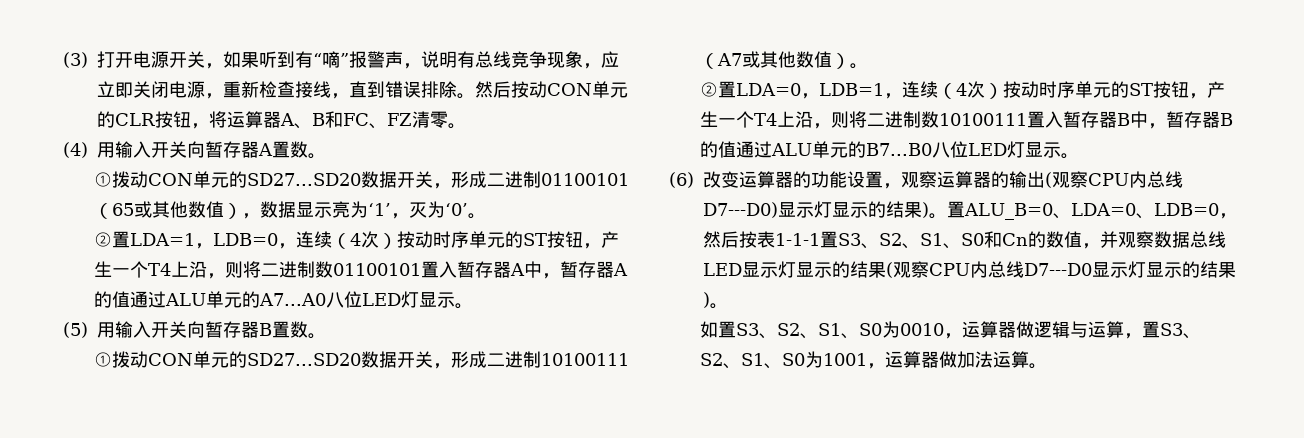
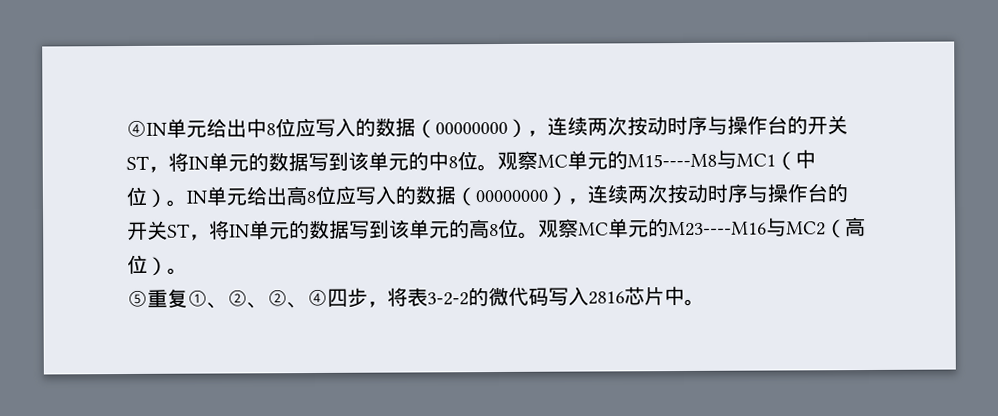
- (3)打开电源开关，如果听到有“嘀”报警声，说明有总线竞争现象，应立即关闭电源，重新检查接线，直到错误排除。然后按动CON单元的CLR按钮，将运算器A、B和FC、FZ清零。
- (4)用输入开关向暂存器A置数。
- ①拨动CON单元的SD27...SD20数据开关，形成二进制01100101（65或其他数值），数据显示亮为‘1’，灭为‘0’。
- ②置LDA=1，LDB=0，连续（4次）按动时序单元的ST按钮，产生一个T4上沿，则将二进制数01100101置入暂存器A中，暂存器A的值通过ALU单元的A7...A0八位LED灯显示。
- (5)用输入开关向暂存器B置数。
- ①拨动CON单元的SD27...SD20数据开关，形成二进制10100111（A7或其他数值）。
- ②置LDA=0，LDB=1，连续（4次）按动时序单元的ST按钮，产生一个T4上沿，则将二进制数10100111置入暂存器B中，暂存器B的值通过ALU单元的B7...B0八位LED灯显示。
- (6)改变运算器的功能设置，观察运算器的输出(观察CPU内总线D7---D0)显示灯显示的结果)。置ALU_B=0、LDA=0、LDB=0，然后按表1-1-1置S3、S2、S1、S0和Cn的数值，并观察数据总线LED显示灯显示的结果(观察CPU内总线D7---D0显示灯显示的结果)。
- 如置S3、S2、S1、S0为0010，运算器做逻辑与运算，置S3、S2、S1、S0为1001，运算器做加法运算。
+ ④IN单元给出中8位应写入的数据（00000000），连续两次按动时序与操作台的开关ST，将IN单元的数据写到该单元的中8位。观察MC单元的M15----M8与MC1（中位）。IN单元给出高8位应写入的数据（00000000），连续两次按动时序与操作台的开关ST，将IN单元的数据写到该单元的高8位。观察MC单元的M23----M16与MC2（高位）。
+ ⑤重复①、②、②、④四步，将表3-2-2的微代码写入2816芯片中。

